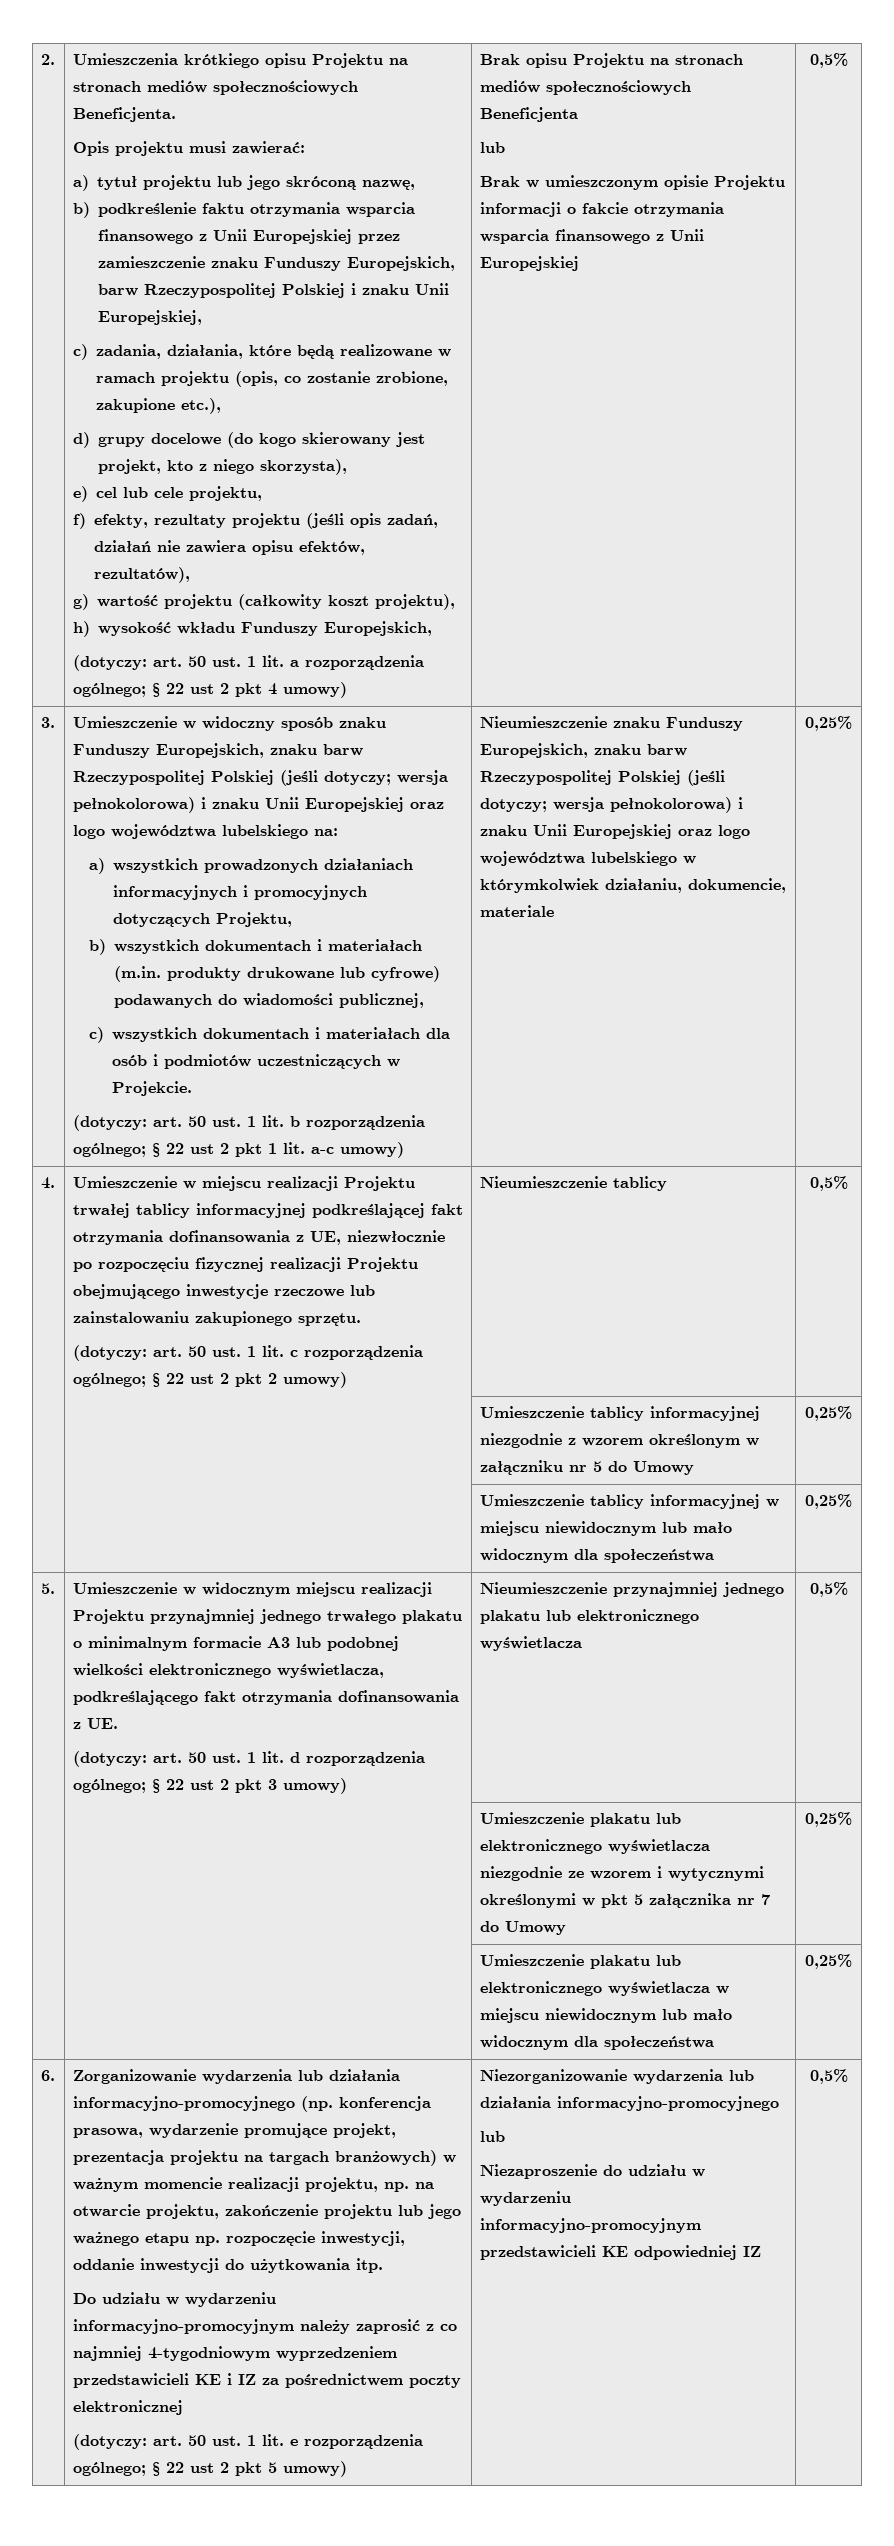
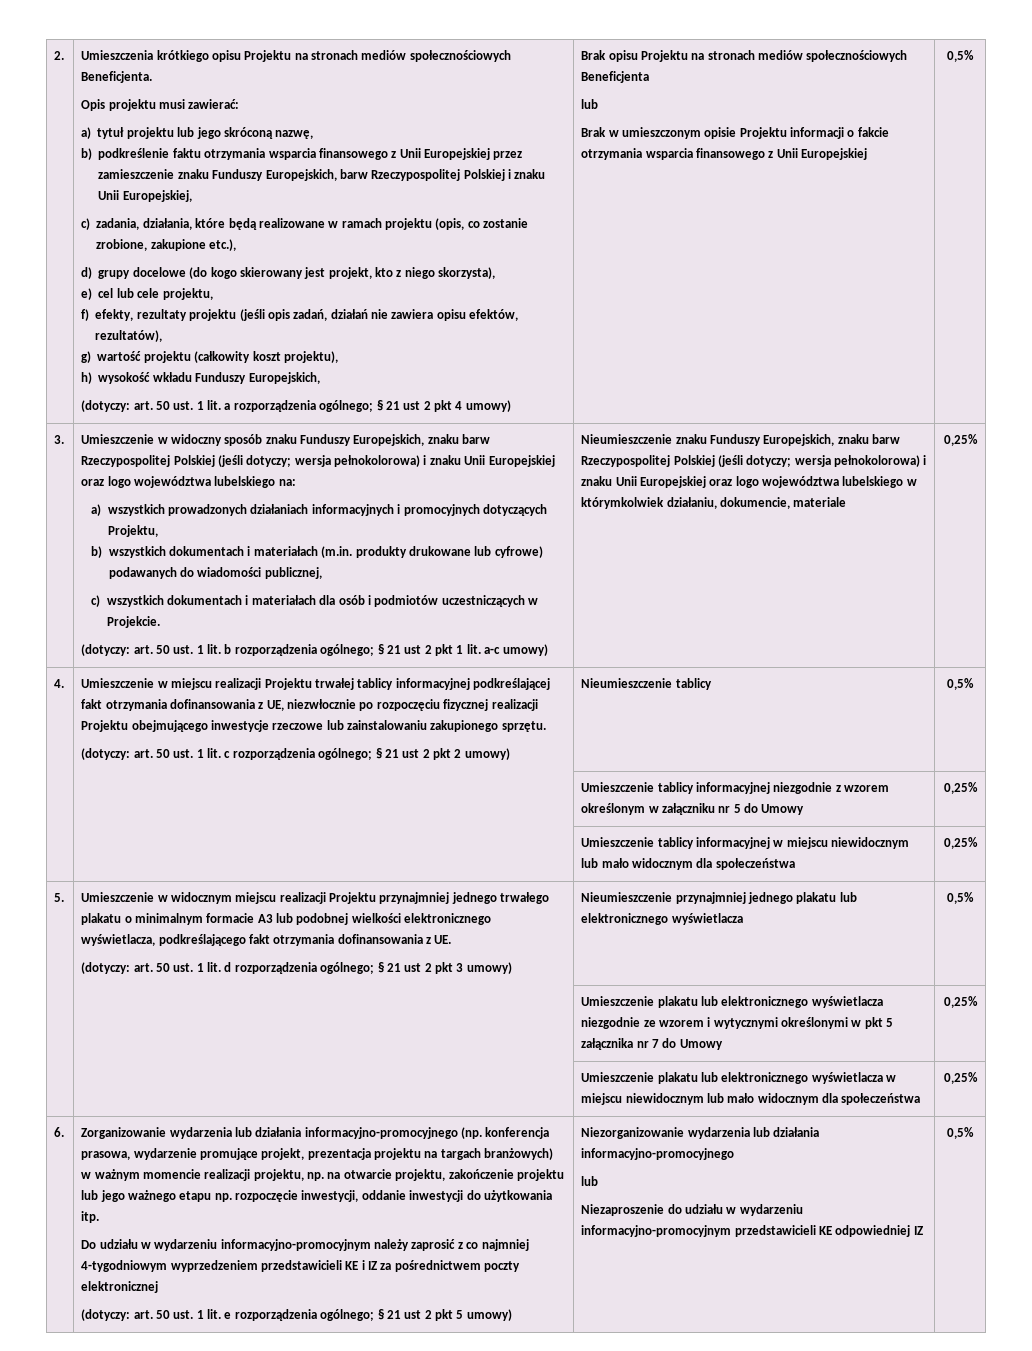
- (dotyczy: art. 50 ust. 1 lit. a rozporządzenia ogólnego; § 22 ust 2 pkt 4 umowy)
+ (dotyczy: art. 50 ust. 1 lit. a rozporządzenia ogólnego; § 21 ust 2 pkt 4 umowy)
- (dotyczy: art. 50 ust. 1 lit. b rozporządzenia ogólnego; § 22 ust 2 pkt 1 lit. a-c umowy)
+ (dotyczy: art. 50 ust. 1 lit. b rozporządzenia ogólnego; § 21 ust 2 pkt 1 lit. a-c umowy)
- (dotyczy: art. 50 ust. 1 lit. c rozporządzenia ogólnego; § 22 ust 2 pkt 2 umowy)
+ (dotyczy: art. 50 ust. 1 lit. c rozporządzenia ogólnego; § 21 ust 2 pkt 2 umowy)
- (dotyczy: art. 50 ust. 1 lit. d rozporządzenia ogólnego; § 22 ust 2 pkt 3 umowy)
+ (dotyczy: art. 50 ust. 1 lit. d rozporządzenia ogólnego; § 21 ust 2 pkt 3 umowy)
- (dotyczy: art. 50 ust. 1 lit. e rozporządzenia ogólnego; § 22 ust 2 pkt 5 umowy)
+ (dotyczy: art. 50 ust. 1 lit. e rozporządzenia ogólnego; § 21 ust 2 pkt 5 umowy)

